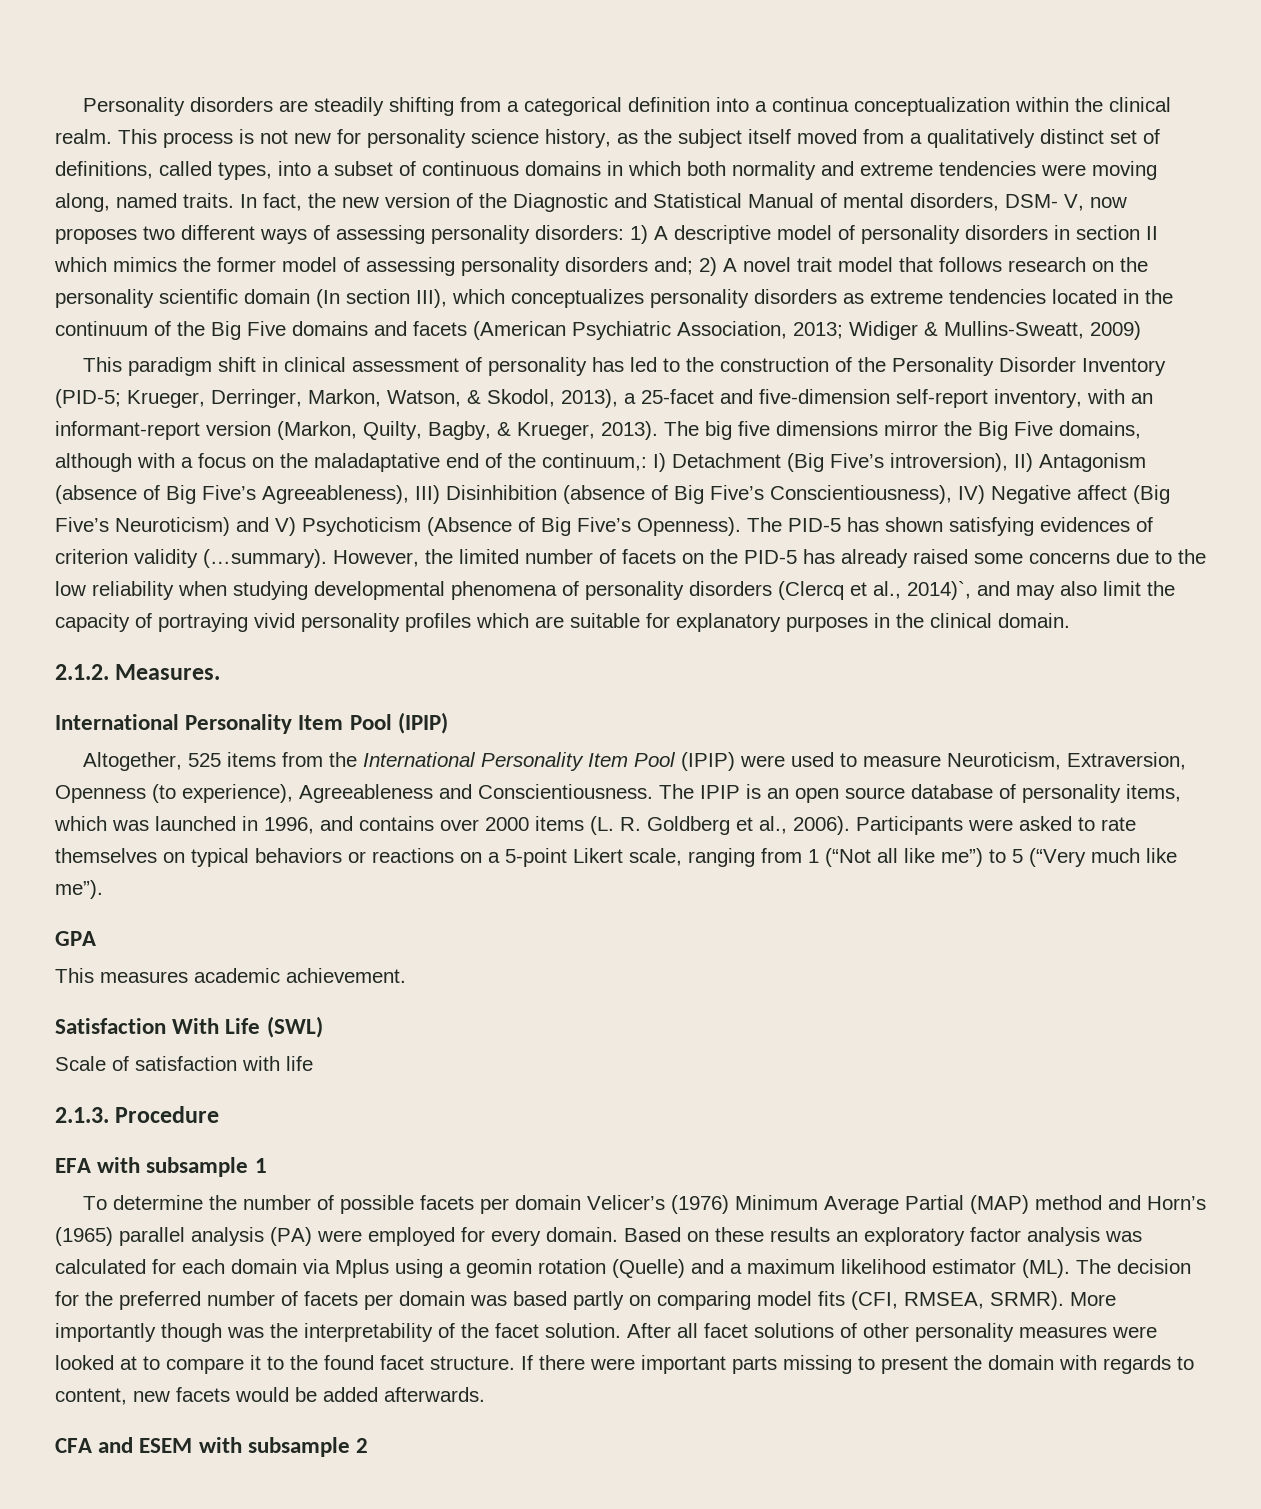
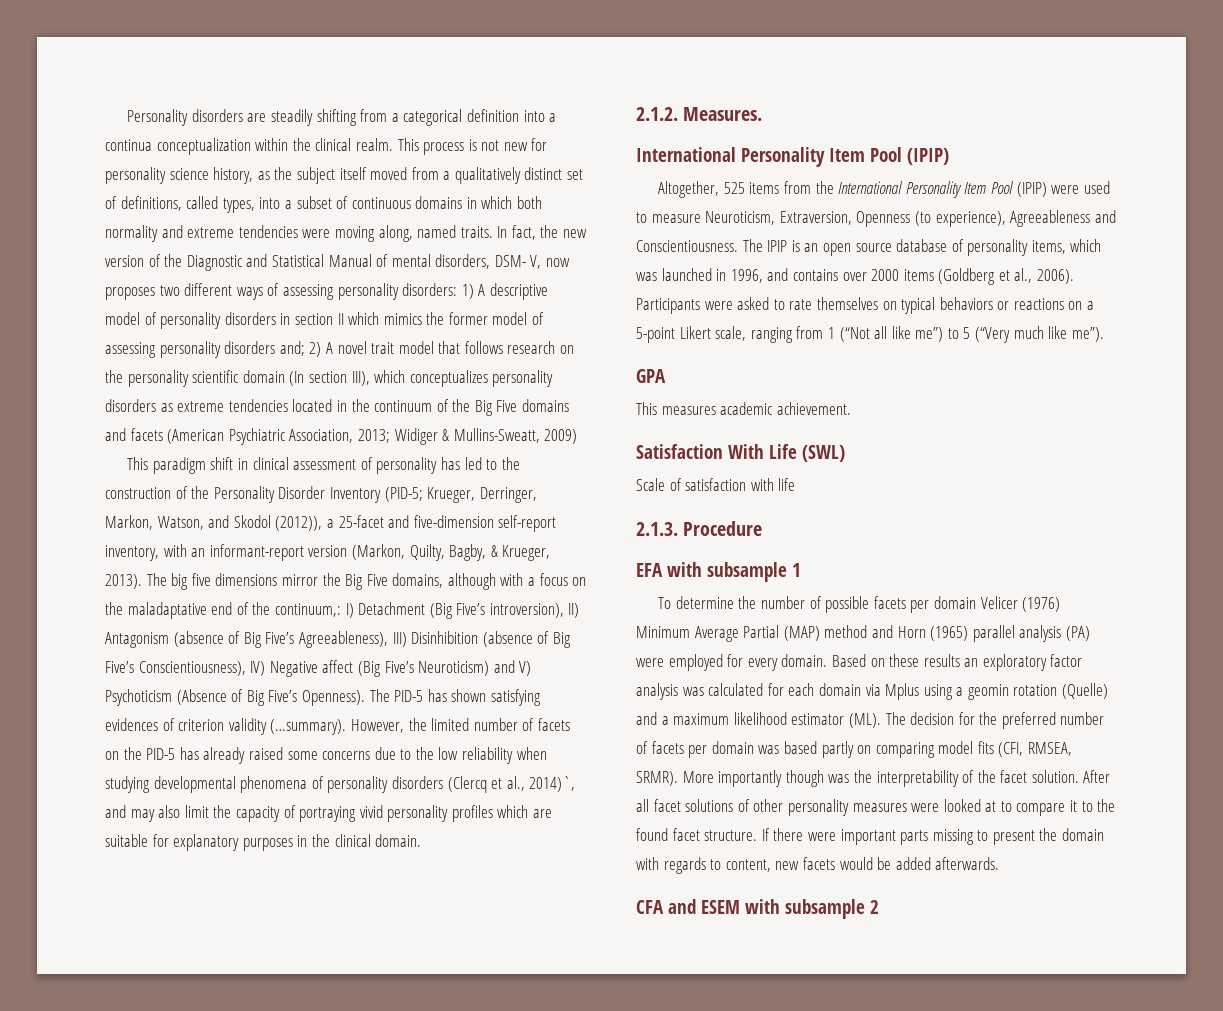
- This paradigm shift in clinical assessment of personality has led to the construction of the Personality Disorder Inventory (PID-5; Krueger, Derringer, Markon, Watson, & Skodol, 2013), a 25-facet and five-dimension self-report inventory, with an informant-report version (Markon, Quilty, Bagby, & Krueger, 2013).
+ This paradigm shift in clinical assessment of personality has led to the construction of the Personality Disorder Inventory (PID-5; Krueger, Derringer, Markon, Watson, and Skodol (2012)), a 25-facet and five-dimension self-report inventory, with an informant-report version (Markon, Quilty, Bagby, & Krueger, 2013).
- The IPIP is an open source database of personality items, which was launched in 1996, and contains over 2000 items (L. R. Goldberg et al., 2006).
+ The IPIP is an open source database of personality items, which was launched in 1996, and contains over 2000 items (Goldberg et al., 2006).
- To determine the number of possible facets per domain Velicer’s (1976) Minimum Average Partial (MAP) method and Horn’s (1965) parallel analysis (PA) were employed for every domain.
+ To determine the number of possible facets per domain Velicer (1976) Minimum Average Partial (MAP) method and Horn (1965) parallel analysis (PA) were employed for every domain.

